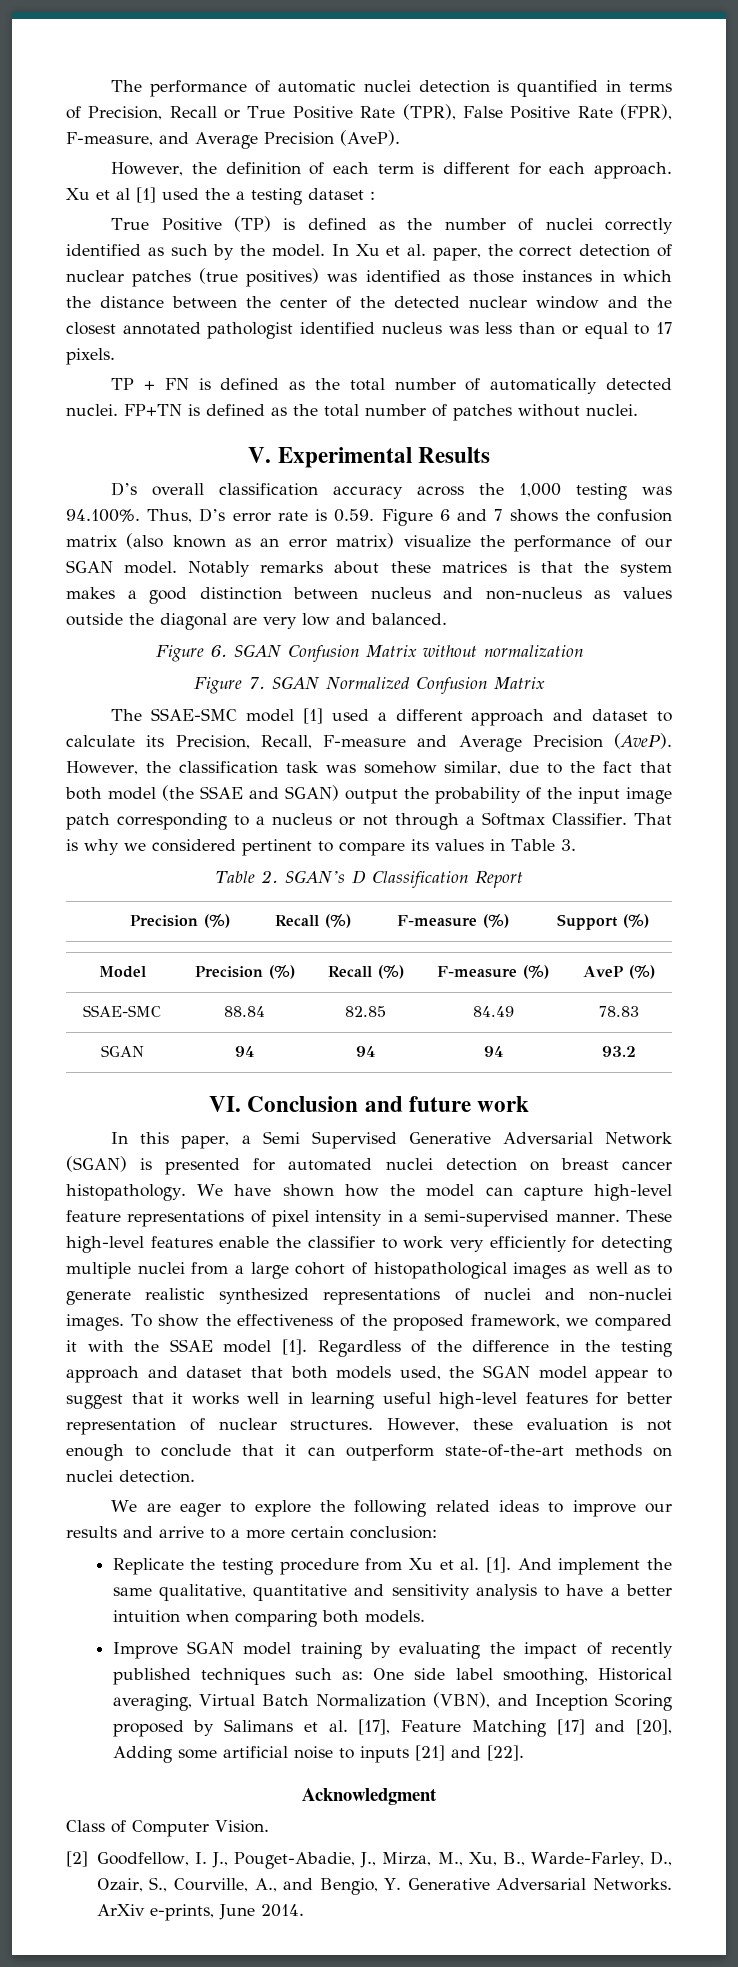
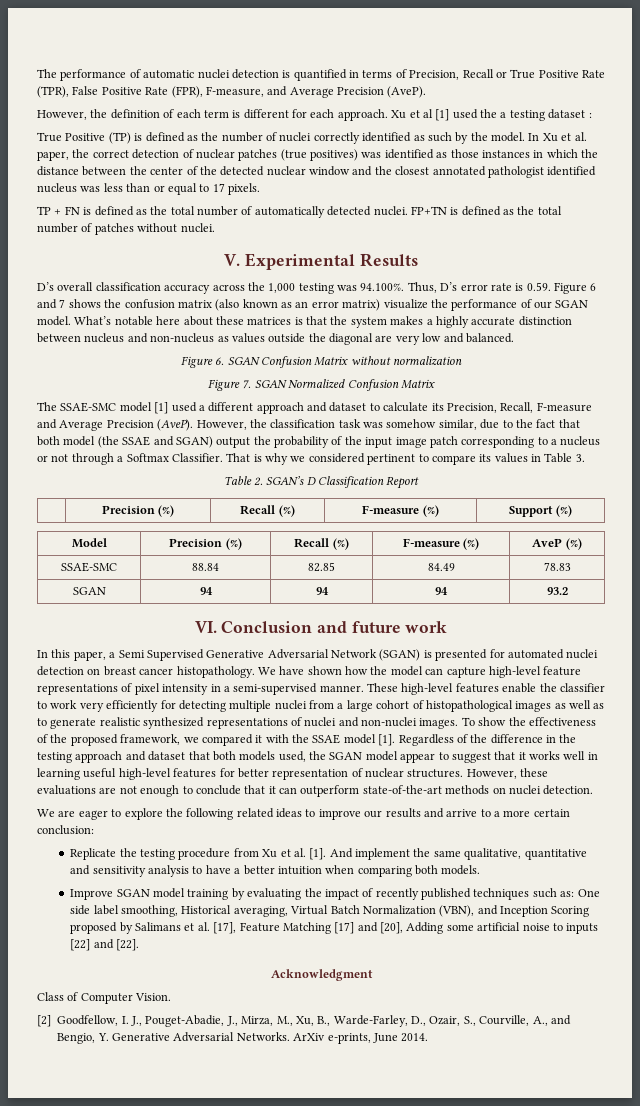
- Notably remarks about these matrices is that the system makes a good distinction between nucleus and non-nucleus as values outside the diagonal are very low and balanced.
+ What’s notable here about these matrices is that the system makes a highly accurate distinction between nucleus and non-nucleus as values outside the diagonal are very low and balanced.
- However, these evaluation is not enough to conclude that it can outperform state-of-the-art methods on nuclei detection.
+ However, these evaluations are not enough to conclude that it can outperform state-of-the-art methods on nuclei detection.
- Improve SGAN model training by evaluating the impact of recently published techniques such as: One side label smoothing, Historical averaging, Virtual Batch Normalization (VBN), and Inception Scoring proposed by Salimans et al. [17], Feature Matching [17] and [20], Adding some artificial noise to inputs [21] and [22].
+ Improve SGAN model training by evaluating the impact of recently published techniques such as: One side label smoothing, Historical averaging, Virtual Batch Normalization (VBN), and Inception Scoring proposed by Salimans et al. [17], Feature Matching [17] and [20], Adding some artificial noise to inputs [22] and [22].

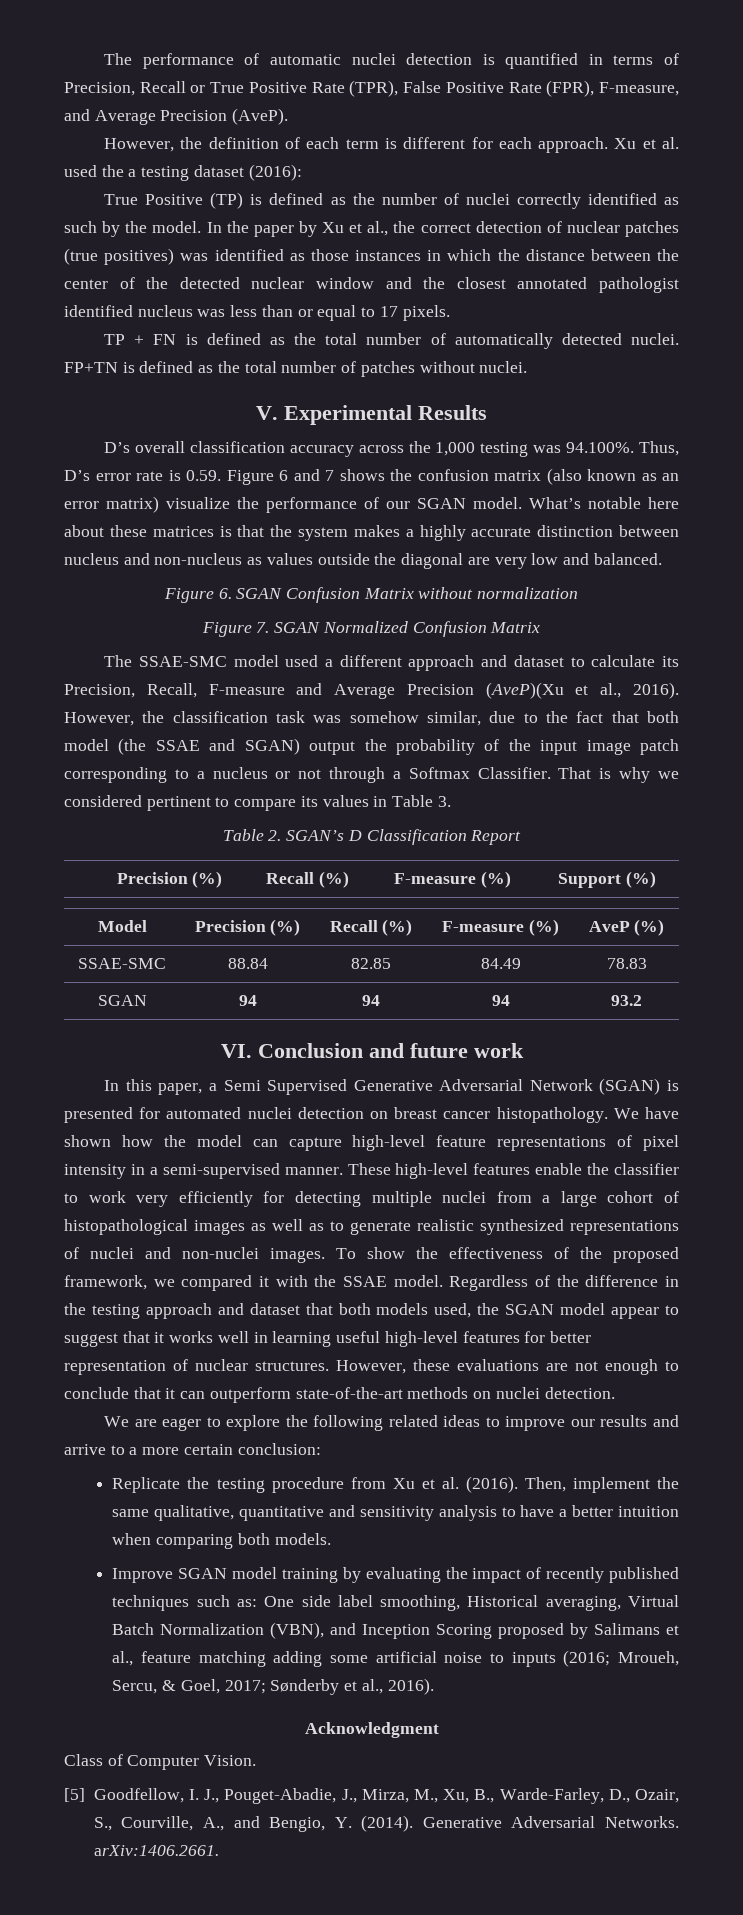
- Xu et al [1] used the a testing dataset :
+ Xu et al. used the a testing dataset (2016):
- In Xu et al. paper, the correct detection of nuclear patches (true positives) was identified as those instances in which the distance between the center of the detected nuclear window and the closest annotated pathologist identified nucleus was less than or equal to 17 pixels.
+ In the paper by Xu et al., the correct detection of nuclear patches (true positives) was identified as those instances in which the distance between the center of the detected nuclear window and the closest annotated pathologist identified nucleus was less than or equal to 17 pixels.
- The SSAE-SMC model [1] used a different approach and dataset to calculate its Precision, Recall, F-measure and Average Precision (AveP).
+ The SSAE-SMC model used a different approach and dataset to calculate its Precision, Recall, F-measure and Average Precision (AveP)(Xu et al., 2016).
- To show the effectiveness of the proposed framework, we compared it with the SSAE model [1].
+ To show the effectiveness of the proposed framework, we compared it with the SSAE model.
- Replicate the testing procedure from Xu et al. [1]. And implement the same qualitative, quantitative and sensitivity analysis to have a better intuition when comparing both models.
+ Replicate the testing procedure from Xu et al. (2016). Then, implement the same qualitative, quantitative and sensitivity analysis to have a better intuition when comparing both models.
- Improve SGAN model training by evaluating the impact of recently published techniques such as: One side label smoothing, Historical averaging, Virtual Batch Normalization (VBN), and Inception Scoring proposed by Salimans et al. [17], Feature Matching [17] and [20], Adding some artificial noise to inputs [22] and [22].
+ Improve SGAN model training by evaluating the impact of recently published techniques such as: One side label smoothing, Historical averaging, Virtual Batch Normalization (VBN), and Inception Scoring proposed by Salimans et al., feature matching adding some artificial noise to inputs (2016; Mroueh, Sercu, & Goel, 2017; Sønderby et al., 2016).
- [2] Goodfellow, I. J., Pouget-Abadie, J., Mirza, M., Xu, B., Warde-Farley, D., Ozair, S., Courville, A., and Bengio, Y. Generative Adversarial Networks. ArXiv e-prints, June 2014.
+ [5] Goodfellow, I. J., Pouget-Abadie, J., Mirza, M., Xu, B., Warde-Farley, D., Ozair, S., Courville, A., and Bengio, Y. (2014). Generative Adversarial Networks. arXiv:1406.2661.

